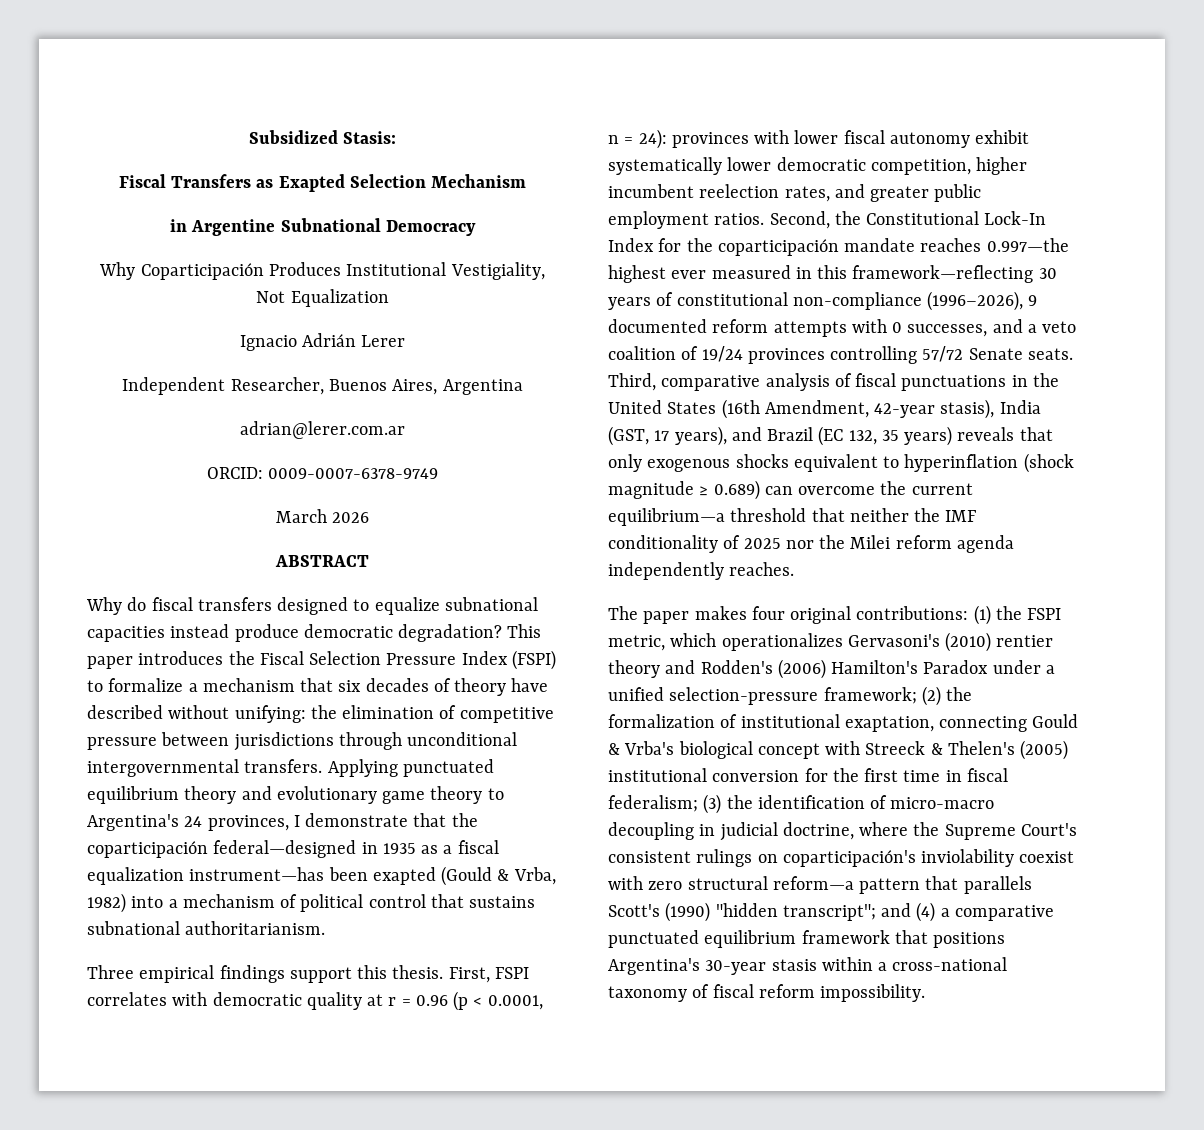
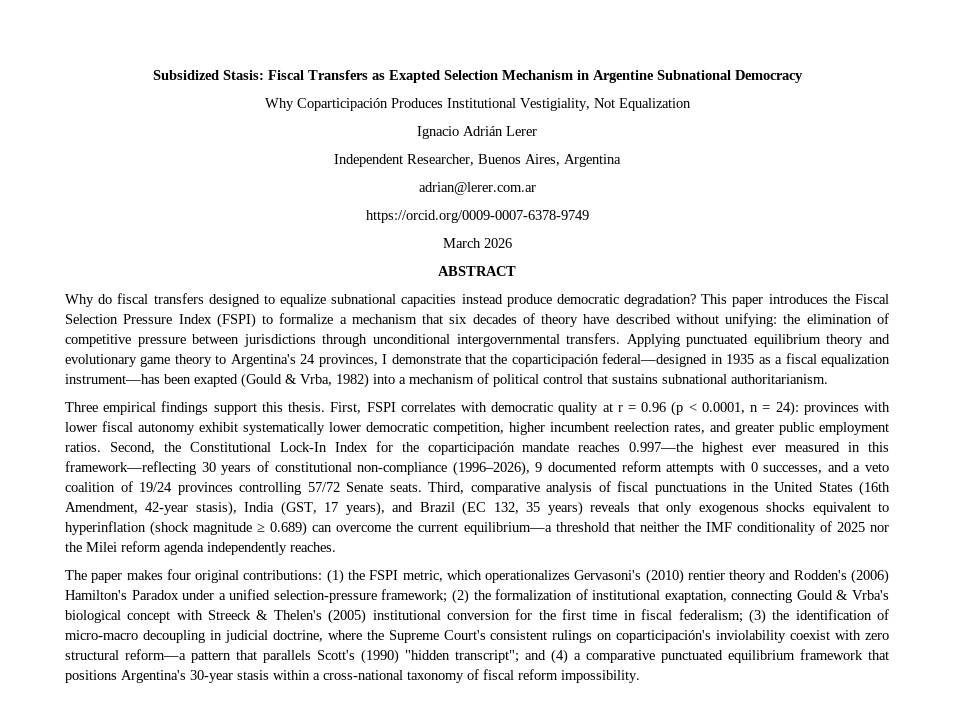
- Subsidized Stasis:
- Fiscal Transfers as Exapted Selection Mechanism
- in Argentine Subnational Democracy
+ Subsidized Stasis: Fiscal Transfers as Exapted Selection Mechanism in Argentine Subnational Democracy
- ORCID: 0009-0007-6378-9749
+ https://orcid.org/0009-0007-6378-9749

